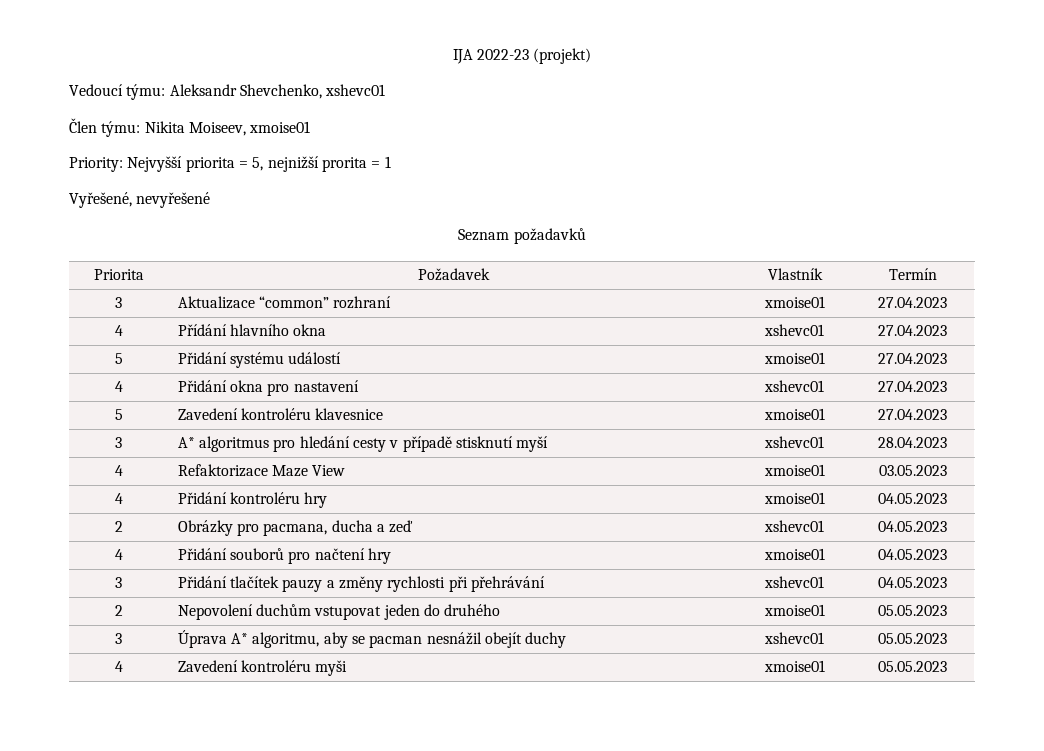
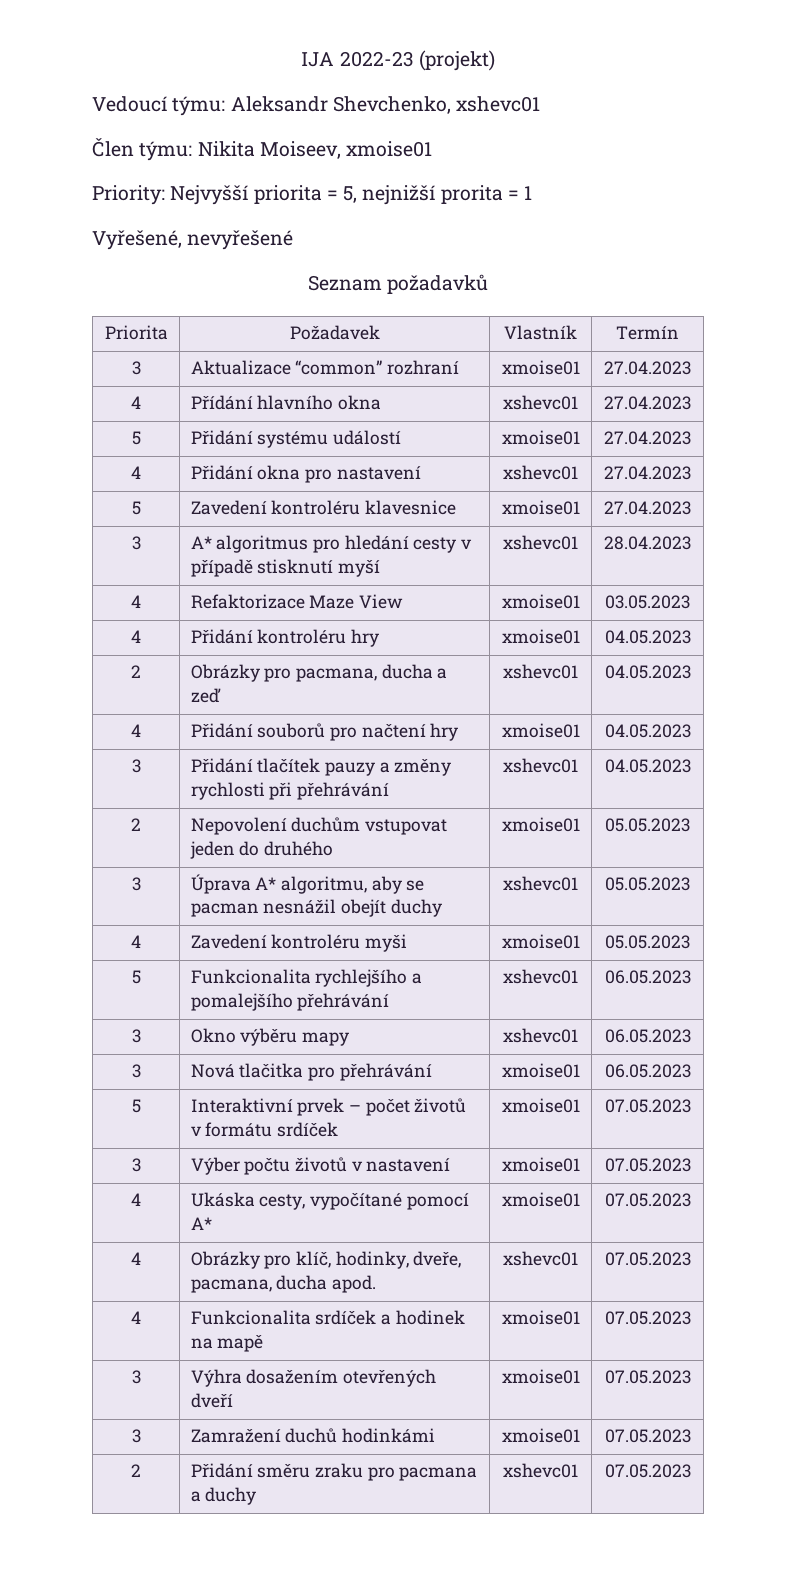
+ 5 | Funkcionalita rychlejšího a pomalejšího přehrávání | xshevc01 | 06.05.2023
+ 3 | Okno výběru mapy | xshevc01 | 06.05.2023
+ 3 | Nová tlačitka pro přehrávání | xmoise01 | 06.05.2023
+ 5 | Interaktivní prvek – počet životů v formátu srdíček | xmoise01 | 07.05.2023
+ 3 | Výber počtu životů v nastavení | xmoise01 | 07.05.2023
+ 4 | Ukáska cesty, vypočítané pomocí A* | xmoise01 | 07.05.2023
+ 4 | Obrázky pro klíč, hodinky, dveře, pacmana, ducha apod. | xshevc01 | 07.05.2023
+ 4 | Funkcionalita srdíček a hodinek na mapě | xmoise01 | 07.05.2023
+ 3 | Výhra dosažením otevřených dveří | xmoise01 | 07.05.2023
+ 3 | Zamražení duchů hodinkámi | xmoise01 | 07.05.2023
+ 2 | Přidání směru zraku pro pacmana a duchy | xshevc01 | 07.05.2023

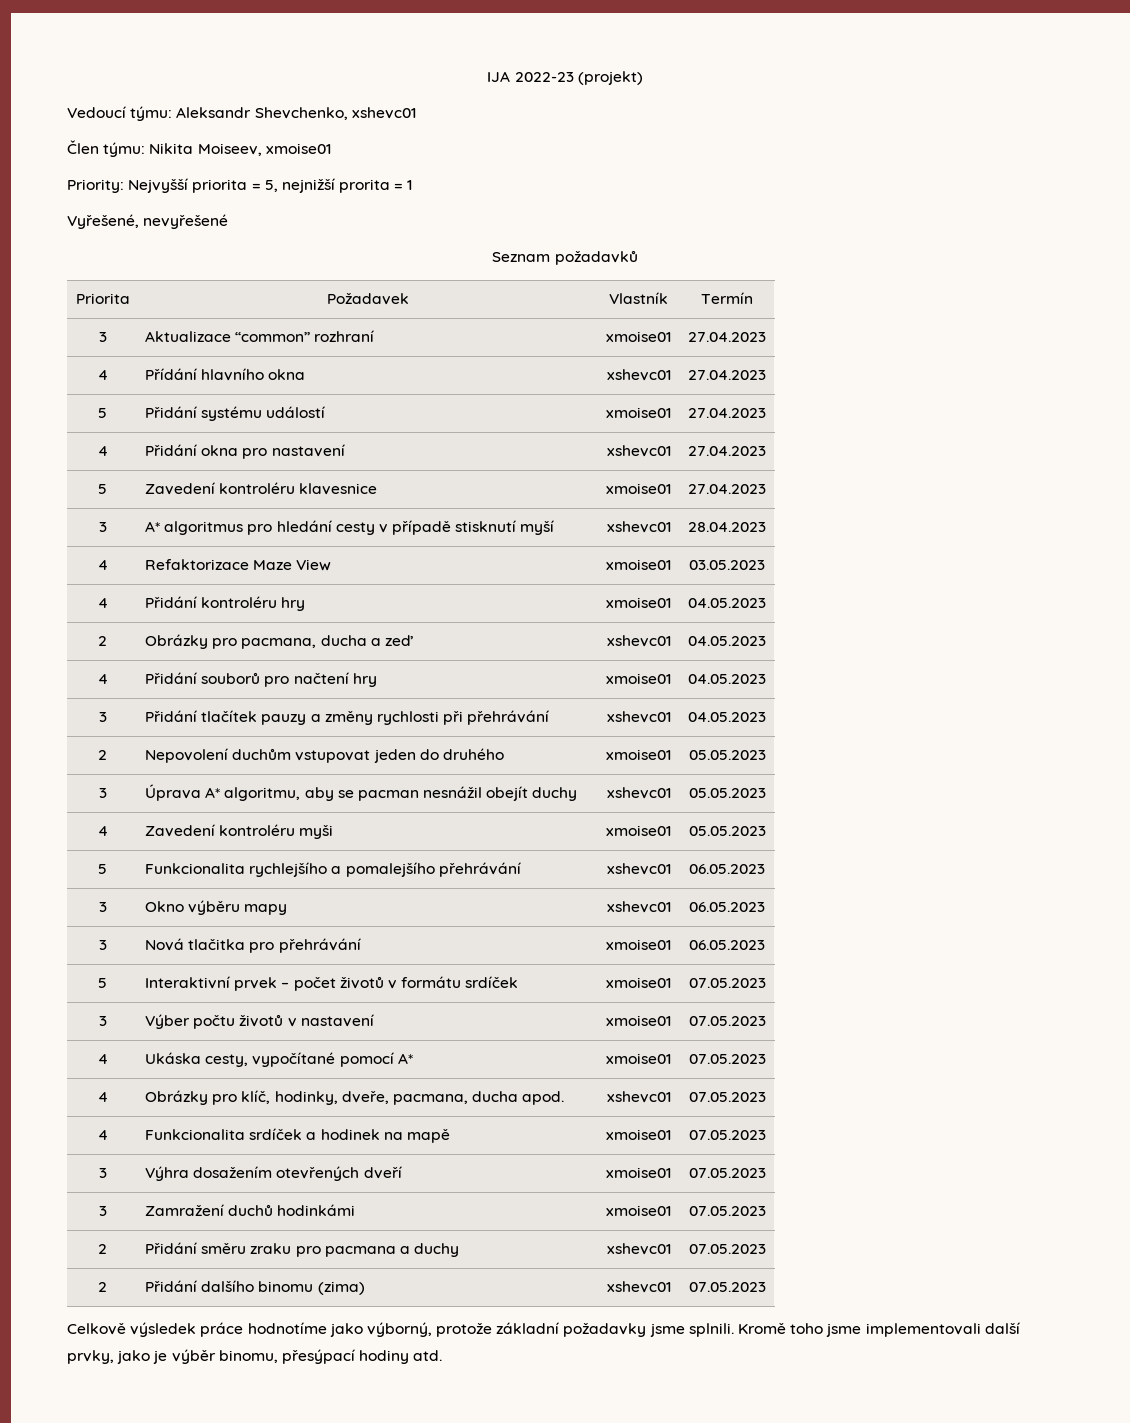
+ 2 | Přidání dalšího binomu (zima) | xshevc01 | 07.05.2023
+ Celkově výsledek práce hodnotíme jako výborný, protože základní požadavky jsme splnili. Kromě toho jsme implementovali další prvky, jako je výběr binomu, přesýpací hodiny atd.

